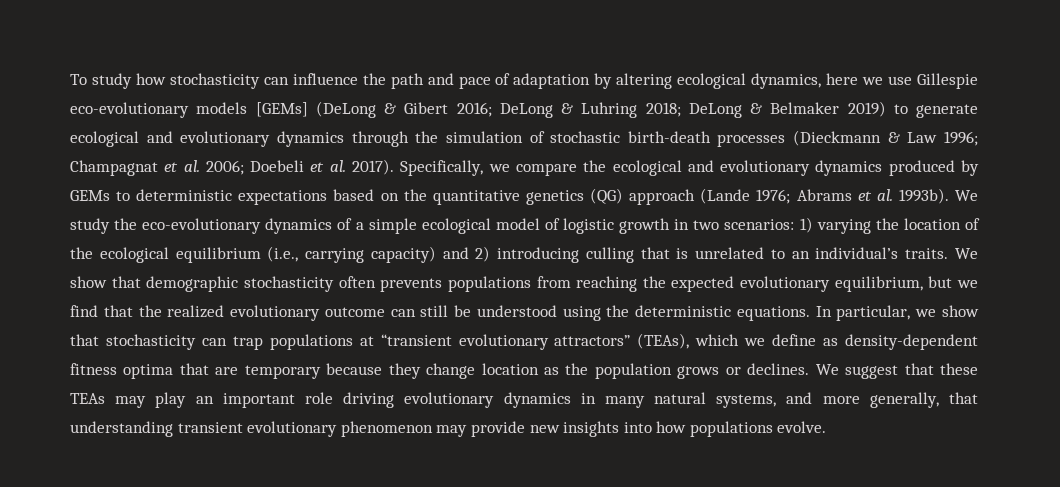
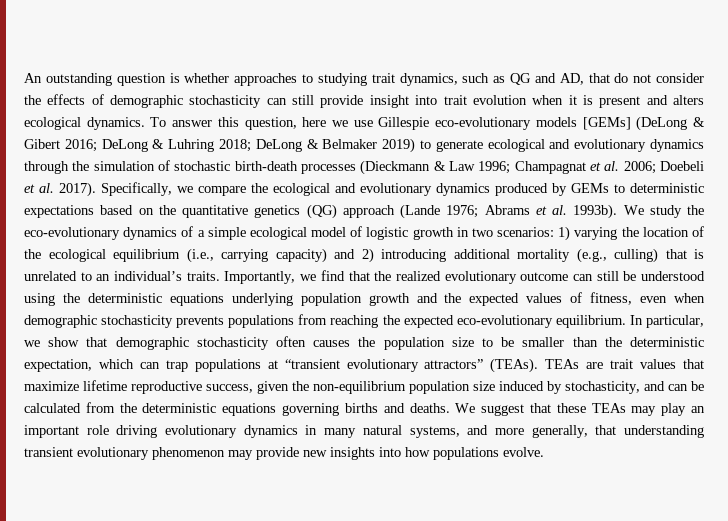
- To study how stochasticity can influence the path and pace of adaptation by altering ecological dynamics, here we use Gillespie eco-evolutionary models [GEMs] (DeLong & Gibert 2016; DeLong & Luhring 2018; DeLong & Belmaker 2019) to generate ecological and evolutionary dynamics through the simulation of stochastic birth-death processes (Dieckmann & Law 1996; Champagnat et al. 2006; Doebeli et al. 2017).
+ An outstanding question is whether approaches to studying trait dynamics, such as QG and AD, that do not consider the effects of demographic stochasticity can still provide insight into trait evolution when it is present and alters ecological dynamics. To answer this question, here we use Gillespie eco-evolutionary models [GEMs] (DeLong & Gibert 2016; DeLong & Luhring 2018; DeLong & Belmaker 2019) to generate ecological and evolutionary dynamics through the simulation of stochastic birth-death processes (Dieckmann & Law 1996; Champagnat et al. 2006; Doebeli et al. 2017).
- We study the eco-evolutionary dynamics of a simple ecological model of logistic growth in two scenarios: 1) varying the location of the ecological equilibrium (i.e., carrying capacity) and 2) introducing culling that is unrelated to an individual’s traits.
+ We study the eco-evolutionary dynamics of a simple ecological model of logistic growth in two scenarios: 1) varying the location of the ecological equilibrium (i.e., carrying capacity) and 2) introducing additional mortality (e.g., culling) that is unrelated to an individual’s traits.
- We show that demographic stochasticity often prevents populations from reaching the expected evolutionary equilibrium, but we find that the realized evolutionary outcome can still be understood using the deterministic equations.
+ Importantly, we find that the realized evolutionary outcome can still be understood using the deterministic equations underlying population growth and the expected values of fitness, even when demographic stochasticity prevents populations from reaching the expected eco-evolutionary equilibrium.
- In particular, we show that stochasticity can trap populations at “transient evolutionary attractors” (TEAs), which we define as density-dependent fitness optima that are temporary because they change location as the population grows or declines.
+ In particular, we show that demographic stochasticity often causes the population size to be smaller than the deterministic expectation, which can trap populations at “transient evolutionary attractors” (TEAs). TEAs are trait values that maximize lifetime reproductive success, given the non-equilibrium population size induced by stochasticity, and can be calculated from the deterministic equations governing births and deaths.

